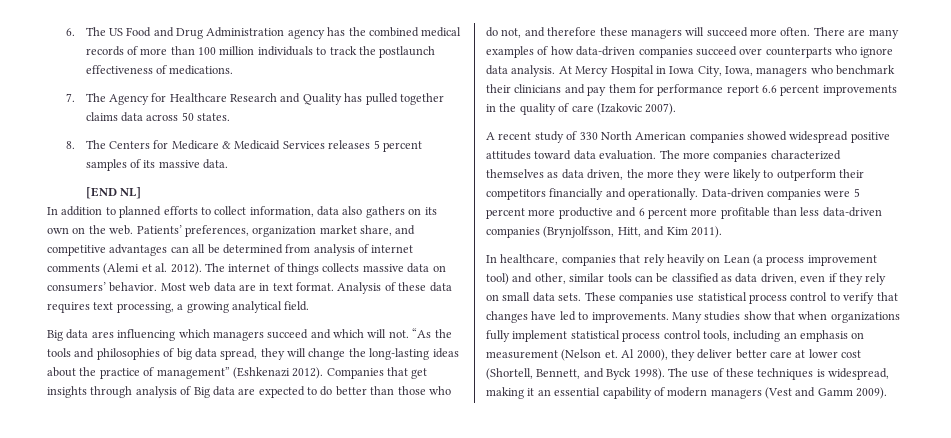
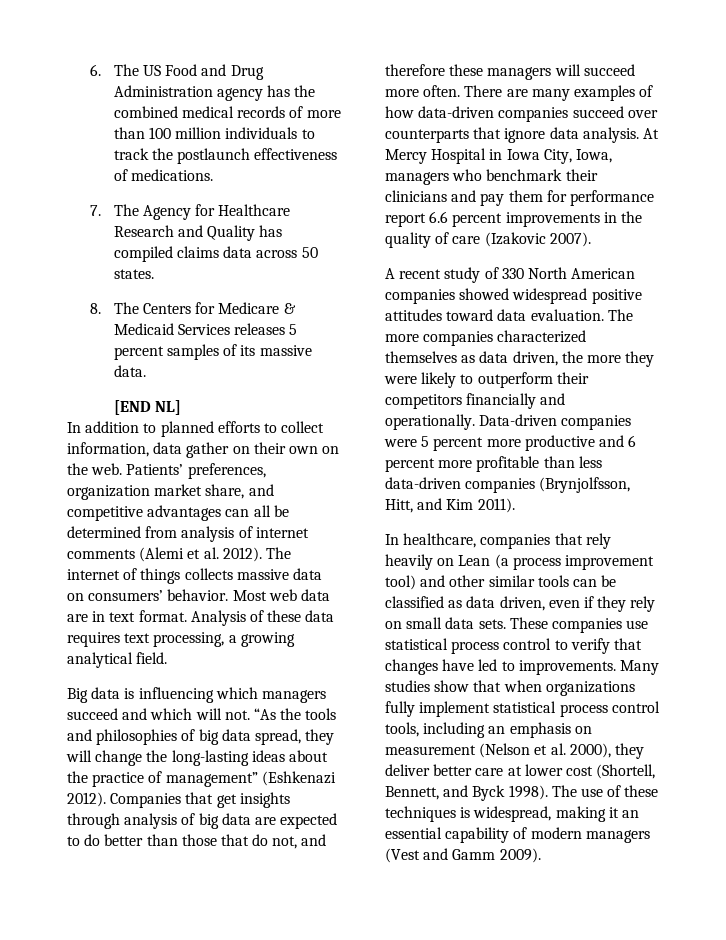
- 7. The Agency for Healthcare Research and Quality has pulled together claims data across 50 states.
+ 7. The Agency for Healthcare Research and Quality has compiled claims data across 50 states.
- In addition to planned efforts to collect information, data also gathers on its own on the web.
+ In addition to planned efforts to collect information, data gather on their own on the web.
- Big data ares influencing which managers succeed and which will not.
+ Big data is influencing which managers succeed and which will not.
- Companies that get insights through analysis of Big data are expected to do better than those who do not, and therefore these managers will succeed more often.
+ Companies that get insights through analysis of big data are expected to do better than those that do not, and therefore these managers will succeed more often.
- There are many examples of how data-driven companies succeed over counterparts who ignore data analysis.
+ There are many examples of how data-driven companies succeed over counterparts that ignore data analysis.
- In healthcare, companies that rely heavily on Lean (a process improvement tool) and other, similar tools can be classified as data driven, even if they rely on small data sets.
+ In healthcare, companies that rely heavily on Lean (a process improvement tool) and other similar tools can be classified as data driven, even if they rely on small data sets.
- Many studies show that when organizations fully implement statistical process control tools, including an emphasis on measurement (Nelson et. Al 2000), they deliver better care at lower cost (Shortell, Bennett, and Byck 1998).
+ Many studies show that when organizations fully implement statistical process control tools, including an emphasis on measurement (Nelson et al. 2000), they deliver better care at lower cost (Shortell, Bennett, and Byck 1998).

